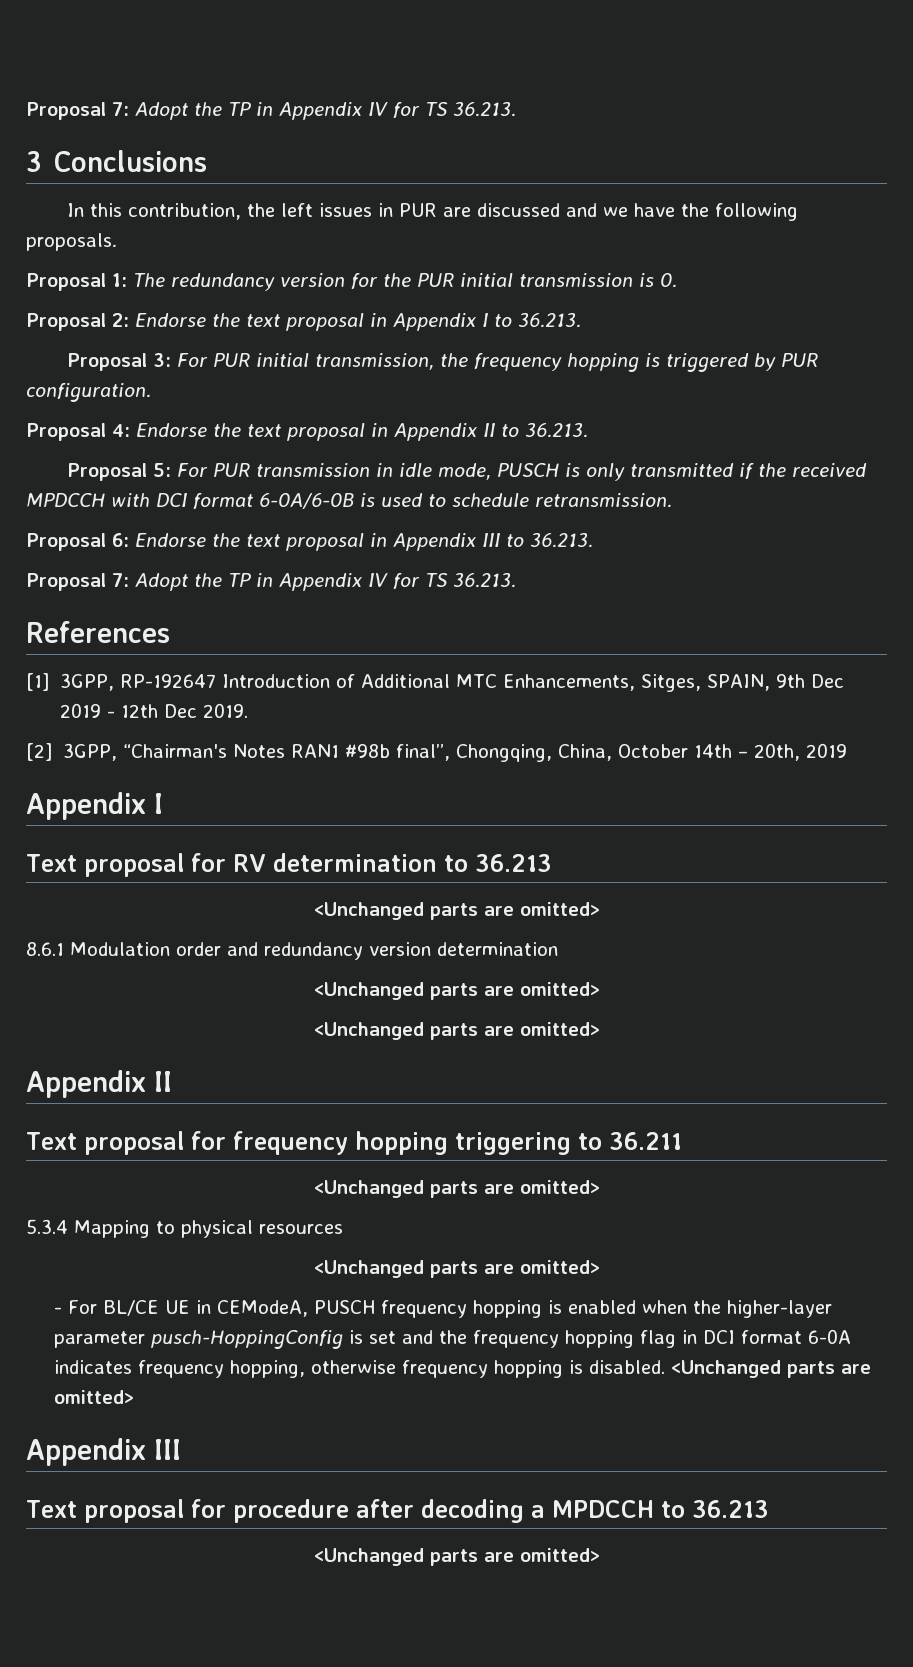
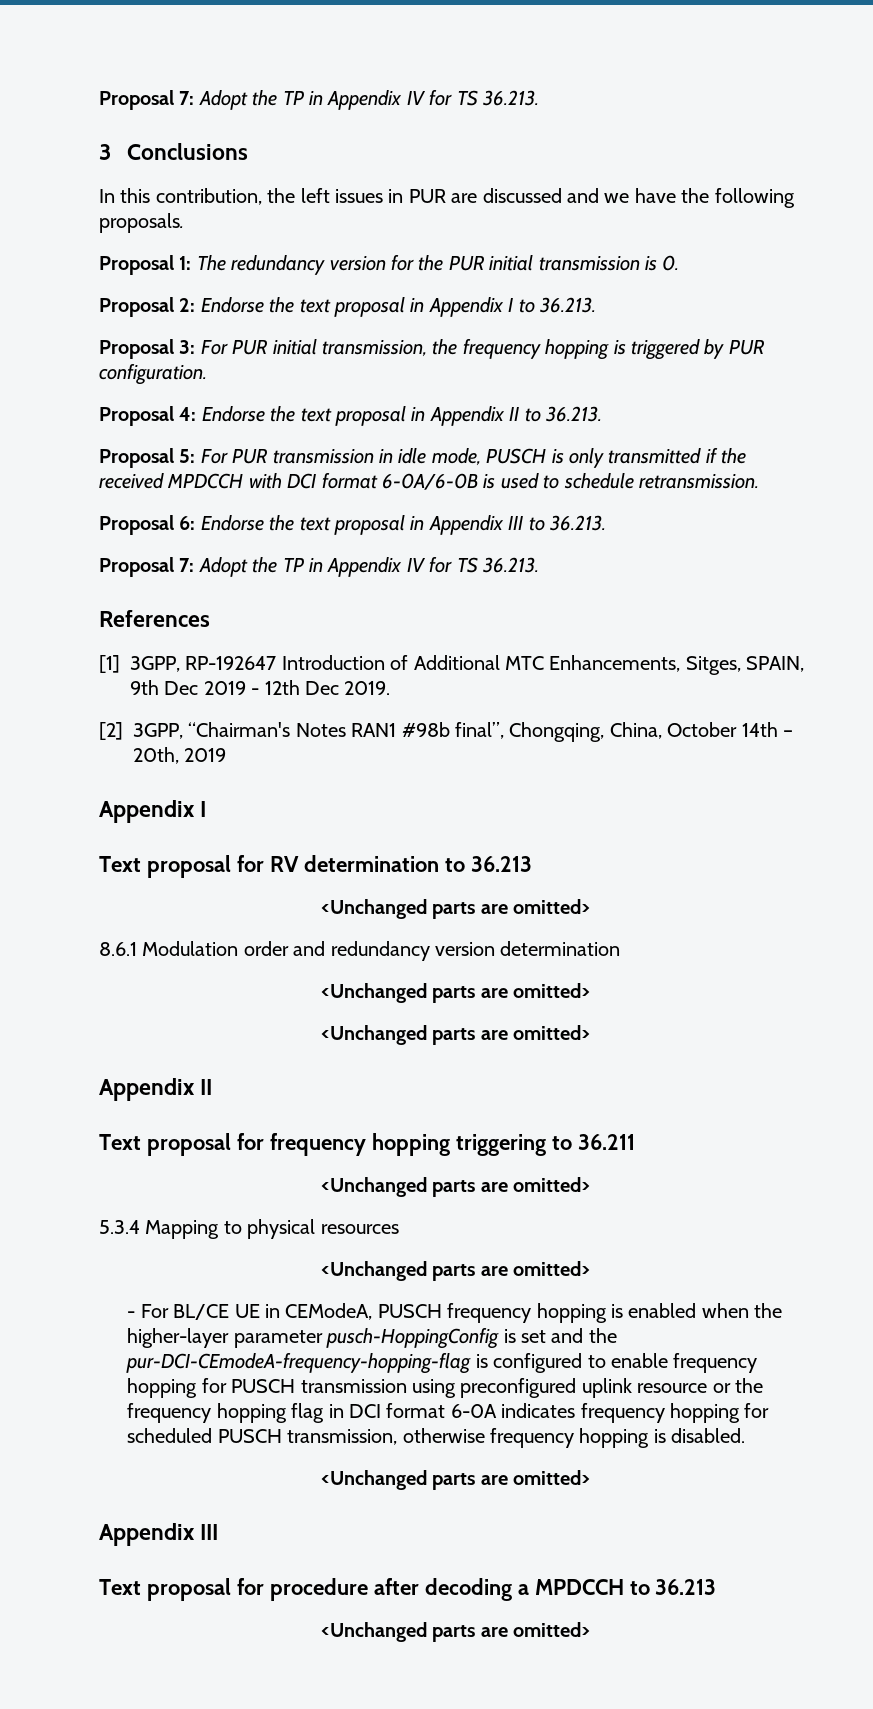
- - For BL/CE UE in CEModeA, PUSCH frequency hopping is enabled when the higher-layer parameter pusch-HoppingConfig is set and the frequency hopping flag in DCI format 6-0A indicates frequency hopping, otherwise frequency hopping is disabled. <Unchanged parts are omitted>
+ - For BL/CE UE in CEModeA, PUSCH frequency hopping is enabled when the higher-layer parameter pusch-HoppingConfig is set and the pur-DCI-CEmodeA-frequency-hopping-flag is configured to enable frequency hopping for PUSCH transmission using preconfigured uplink resource or the frequency hopping flag in DCI format 6-0A indicates frequency hopping for scheduled PUSCH transmission, otherwise frequency hopping is disabled.
+ <Unchanged parts are omitted>

